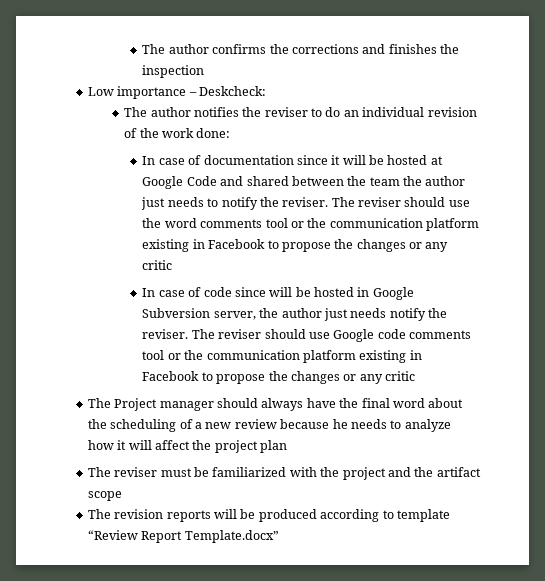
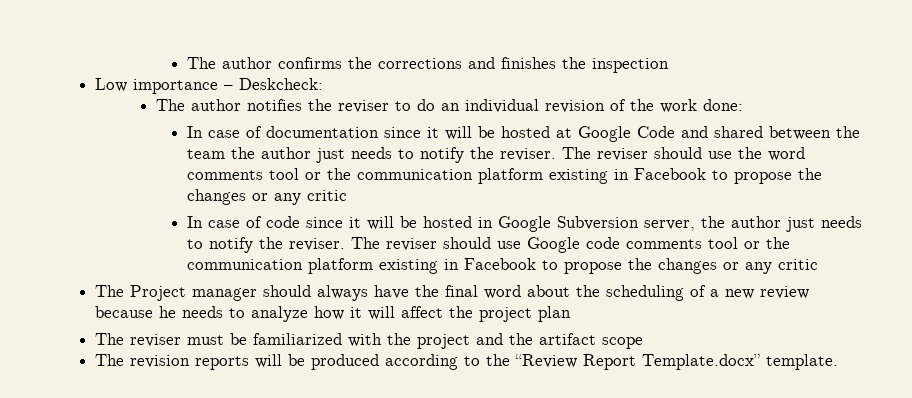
- In case of code since will be hosted in Google Subversion server, the author just needs notify the reviser.
+ In case of code since it will be hosted in Google Subversion server, the author just needs to notify the reviser.
- The revision reports will be produced according to template “Review Report Template.docx”
+ The revision reports will be produced according to the “Review Report Template.docx” template.

